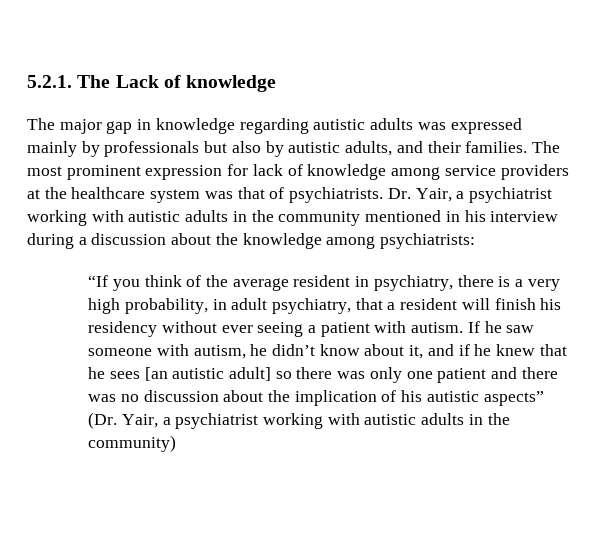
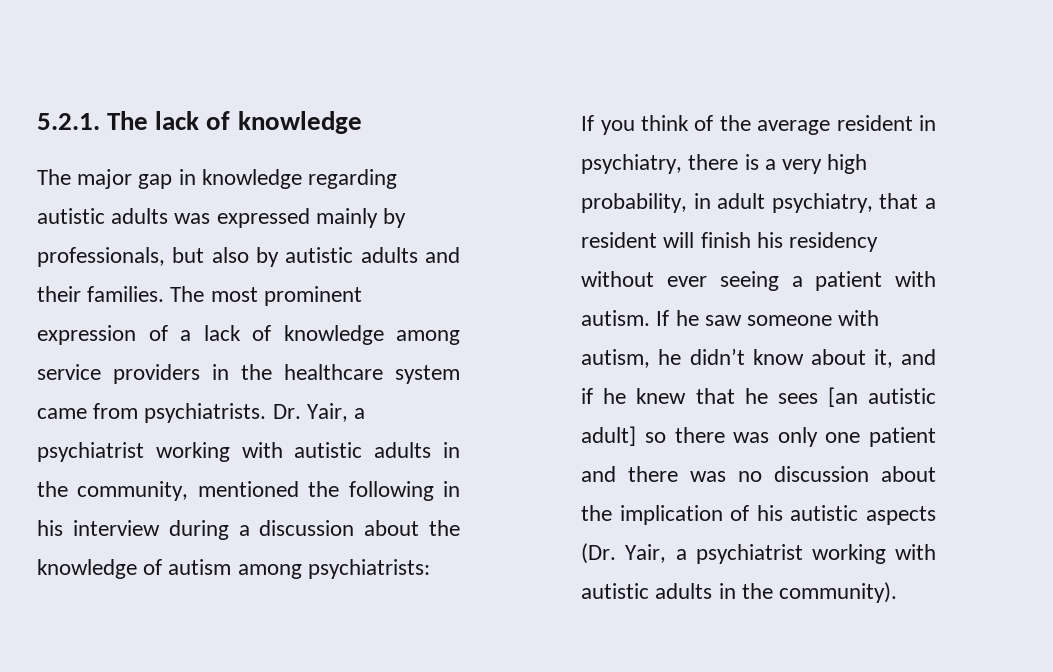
- 5.2.1. The Lack of knowledge
+ 5.2.1. The lack of knowledge
- The major gap in knowledge regarding autistic adults was expressed mainly by professionals but also by autistic adults, and their families.
+ The major gap in knowledge regarding autistic adults was expressed mainly by professionals, but also by autistic adults and their families.
- The most prominent expression for lack of knowledge among service providers at the healthcare system was that of psychiatrists.
+ The most prominent expression of a lack of knowledge among service providers in the healthcare system came from psychiatrists.
- Dr. Yair, a psychiatrist working with autistic adults in the community mentioned in his interview during a discussion about the knowledge among psychiatrists:
+ Dr. Yair, a psychiatrist working with autistic adults in the community, mentioned the following in his interview during a discussion about the knowledge of autism among psychiatrists:
- “If you think of the average resident in psychiatry, there is a very high probability, in adult psychiatry, that a resident will finish his residency without ever seeing a patient with autism.
+ If you think of the average resident in psychiatry, there is a very high probability, in adult psychiatry, that a resident will finish his residency without ever seeing a patient with autism.
- If he saw someone with autism, he didn’t know about it, and if he knew that he sees [an autistic adult] so there was only one patient and there was no discussion about the implication of his autistic aspects” (Dr. Yair, a psychiatrist working with autistic adults in the community)
+ If he saw someone with autism, he didn’t know about it, and if he knew that he sees [an autistic adult] so there was only one patient and there was no discussion about the implication of his autistic aspects (Dr. Yair, a psychiatrist working with autistic adults in the community).

